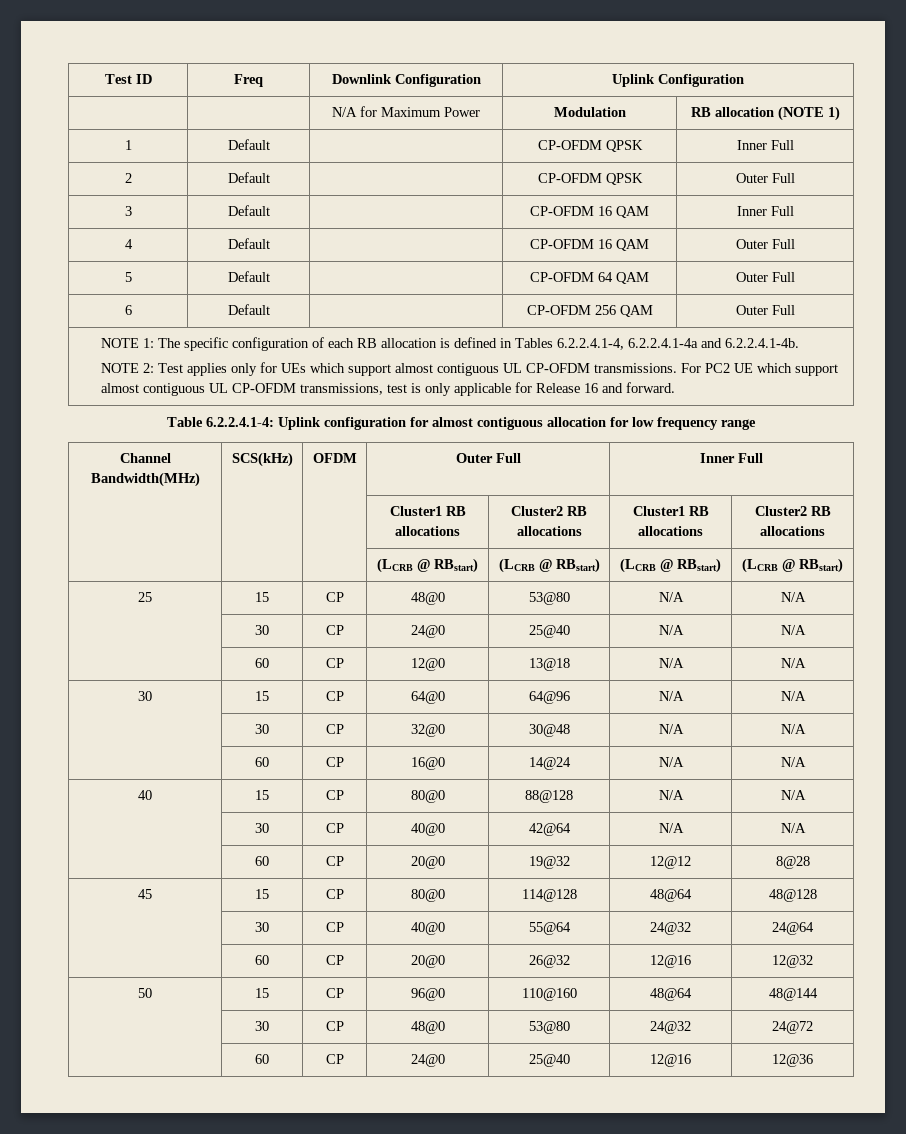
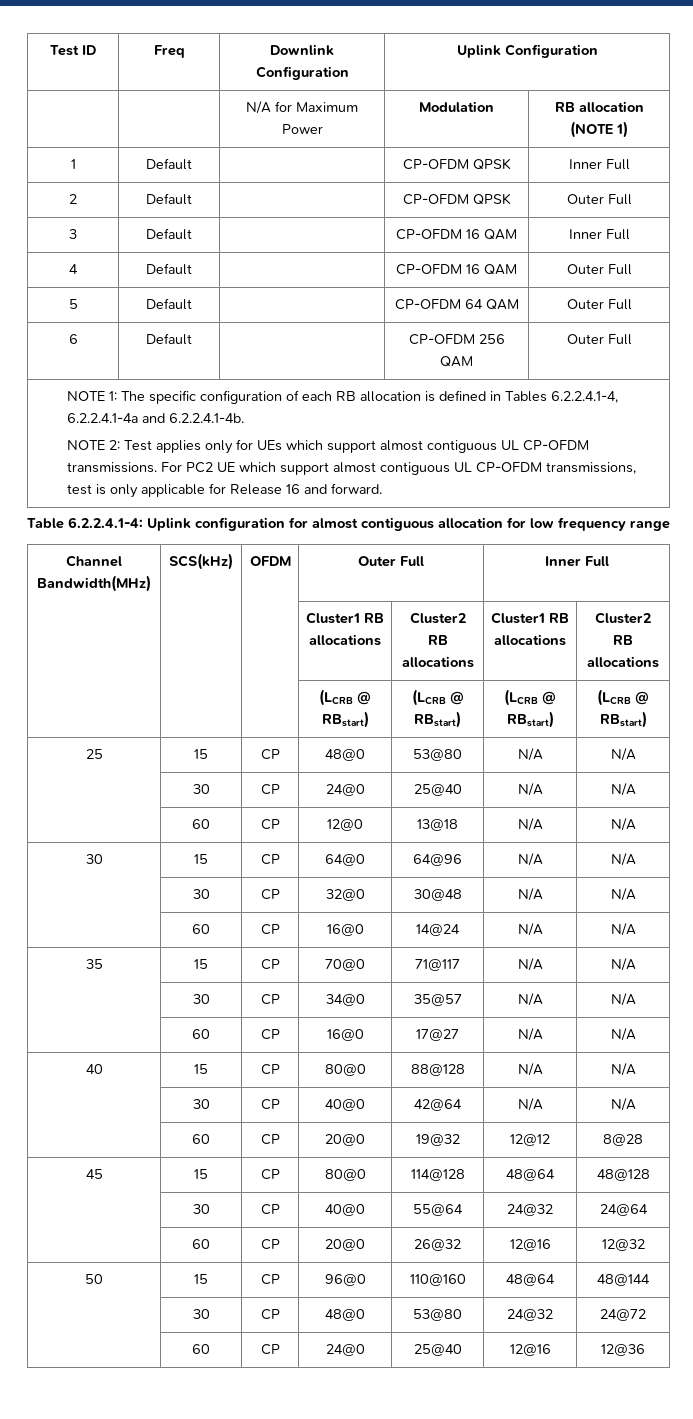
+ 35 | 15 | CP | 70@0 | 71@117 | N/A | N/A
+ | 30 | CP | 34@0 | 35@57 | N/A | N/A
+ | 60 | CP | 16@0 | 17@27 | N/A | N/A

